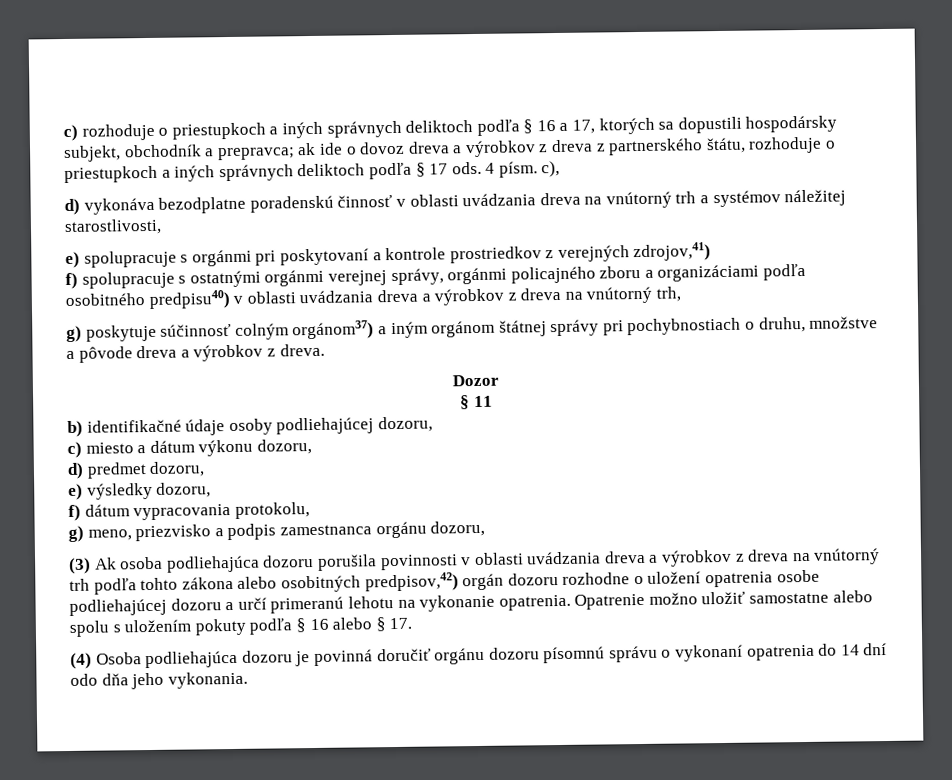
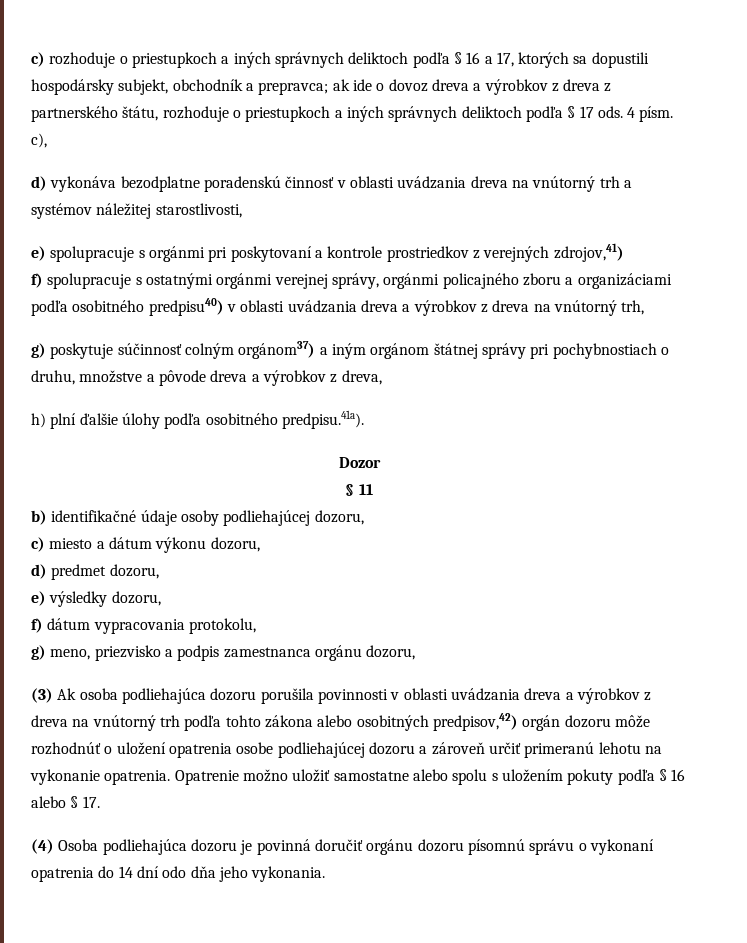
- g) poskytuje súčinnosť colným orgánom37) a iným orgánom štátnej správy pri pochybnostiach o druhu, množstve a pôvode dreva a výrobkov z dreva.
+ g) poskytuje súčinnosť colným orgánom37) a iným orgánom štátnej správy pri pochybnostiach o druhu, množstve a pôvode dreva a výrobkov z dreva,
+ h) plní ďalšie úlohy podľa osobitného predpisu.41a).
- (3) Ak osoba podliehajúca dozoru porušila povinnosti v oblasti uvádzania dreva a výrobkov z dreva na vnútorný trh podľa tohto zákona alebo osobitných predpisov,42) orgán dozoru rozhodne o uložení opatrenia osobe podliehajúcej dozoru a určí primeranú lehotu na vykonanie opatrenia.
+ (3) Ak osoba podliehajúca dozoru porušila povinnosti v oblasti uvádzania dreva a výrobkov z dreva na vnútorný trh podľa tohto zákona alebo osobitných predpisov,42) orgán dozoru môže rozhodnúť o uložení opatrenia osobe podliehajúcej dozoru a zároveň určiť primeranú lehotu na vykonanie opatrenia.

